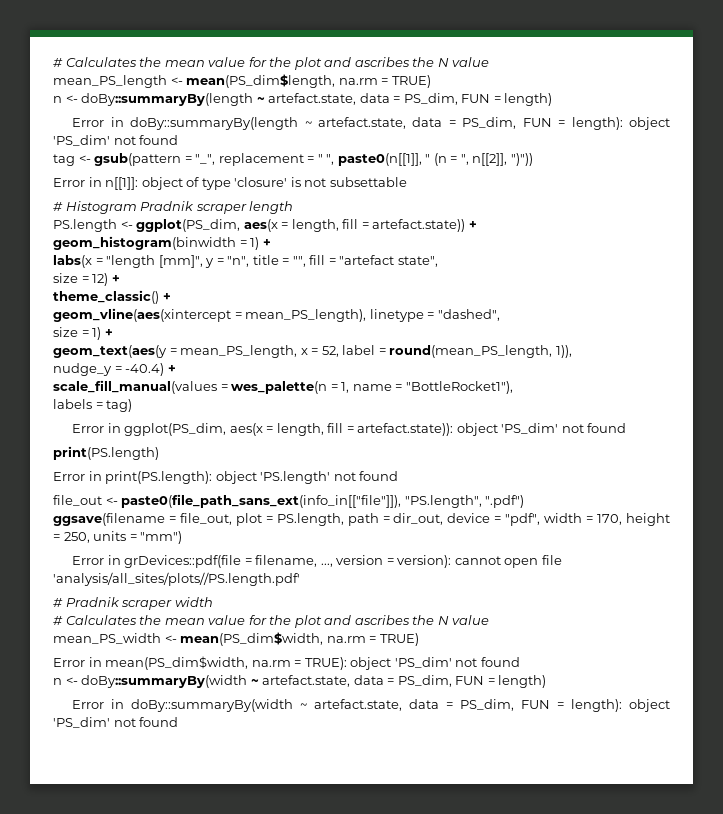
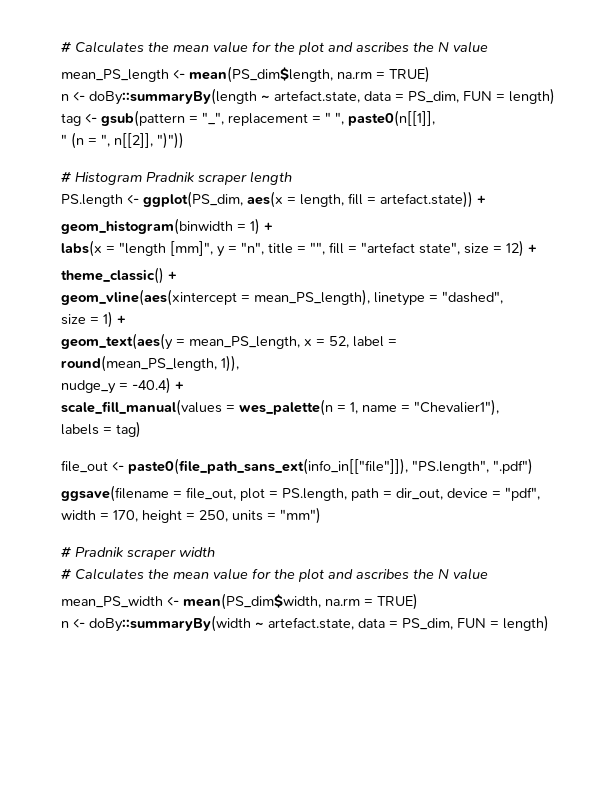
- Error in doBy::summaryBy(length ~ artefact.state, data = PS_dim, FUN = length): object 'PS_dim' not found
- tag <- gsub(pattern = "_", replacement = " ", paste0(n[[1]], " (n = ", n[[2]], ")"))
+ tag <- gsub(pattern = "_", replacement = " ", paste0(n[[1]],
+ " (n = ", n[[2]], ")"))
- Error in n[[1]]: object of type 'closure' is not subsettable
- labs(x = "length [mm]", y = "n", title = "", fill = "artefact state",
- size = 12) +
+ labs(x = "length [mm]", y = "n", title = "", fill = "artefact state", size = 12) +
- geom_text(aes(y = mean_PS_length, x = 52, label = round(mean_PS_length, 1)),
+ geom_text(aes(y = mean_PS_length, x = 52, label =
+ round(mean_PS_length, 1)),
- scale_fill_manual(values = wes_palette(n = 1, name = "BottleRocket1"),
+ scale_fill_manual(values = wes_palette(n = 1, name = "Chevalier1"),
- Error in ggplot(PS_dim, aes(x = length, fill = artefact.state)): object 'PS_dim' not found
- print(PS.length)
- Error in print(PS.length): object 'PS.length' not found
- ggsave(filename = file_out, plot = PS.length, path = dir_out, device = "pdf", width = 170, height = 250, units = "mm")
+ ggsave(filename = file_out, plot = PS.length, path = dir_out, device = "pdf",
+ width = 170, height = 250, units = "mm")
- Error in grDevices::pdf(file = filename, ..., version = version): cannot open file 'analysis/all_sites/plots//PS.length.pdf'
- Error in mean(PS_dim$width, na.rm = TRUE): object 'PS_dim' not found
- Error in doBy::summaryBy(width ~ artefact.state, data = PS_dim, FUN = length): object 'PS_dim' not found

